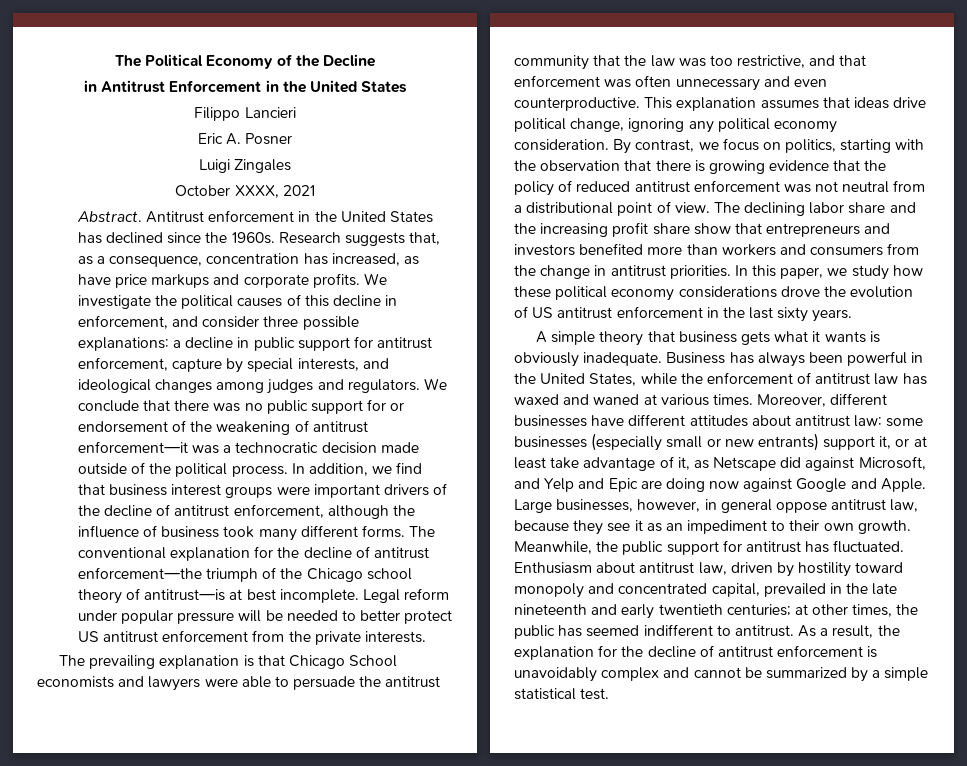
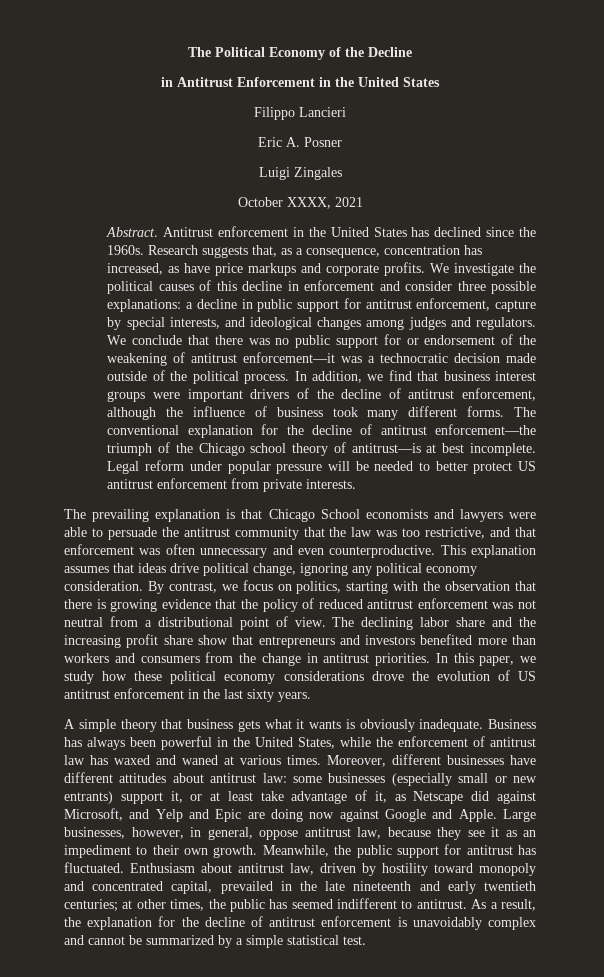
- We investigate the political causes of this decline in enforcement, and consider three possible explanations: a decline in public support for antitrust enforcement, capture by special interests, and ideological changes among judges and regulators.
+ We investigate the political causes of this decline in enforcement and consider three possible explanations: a decline in public support for antitrust enforcement, capture by special interests, and ideological changes among judges and regulators.
- Legal reform under popular pressure will be needed to better protect US antitrust enforcement from the private interests.
+ Legal reform under popular pressure will be needed to better protect US antitrust enforcement from private interests.
- Large businesses, however, in general oppose antitrust law, because they see it as an impediment to their own growth.
+ Large businesses, however, in general, oppose antitrust law, because they see it as an impediment to their own growth.

